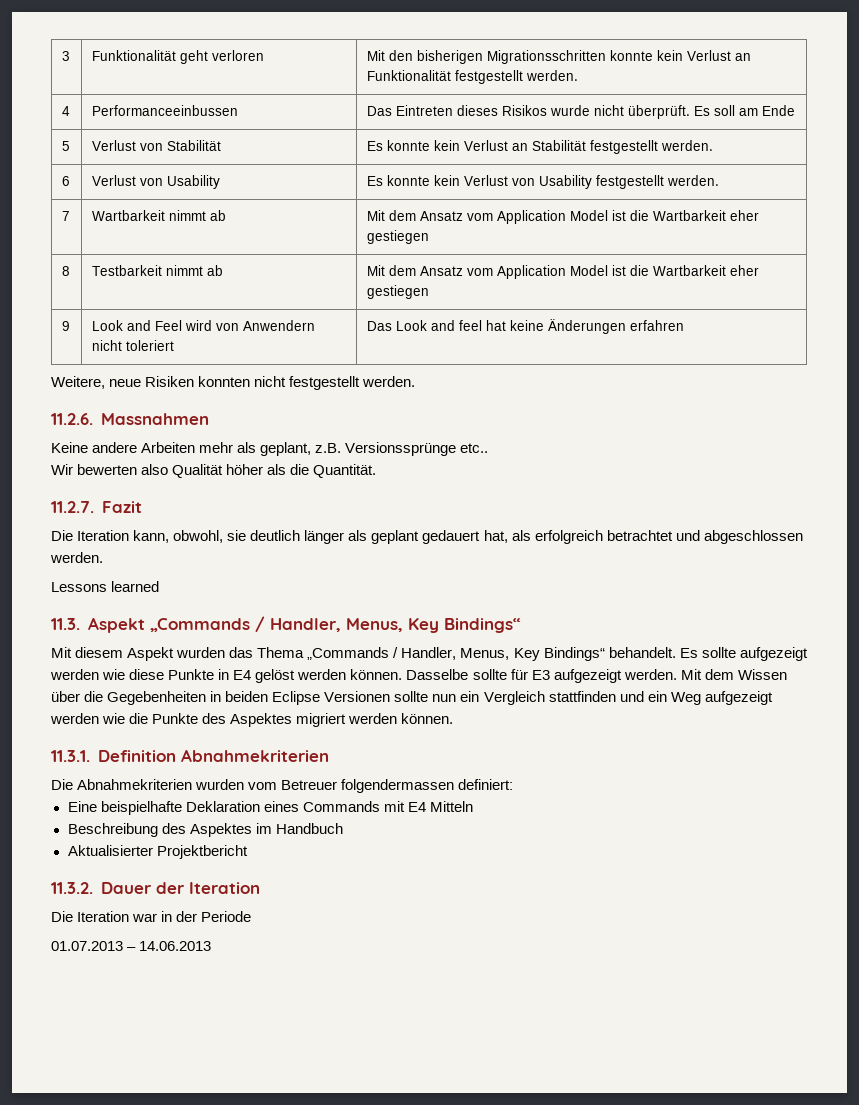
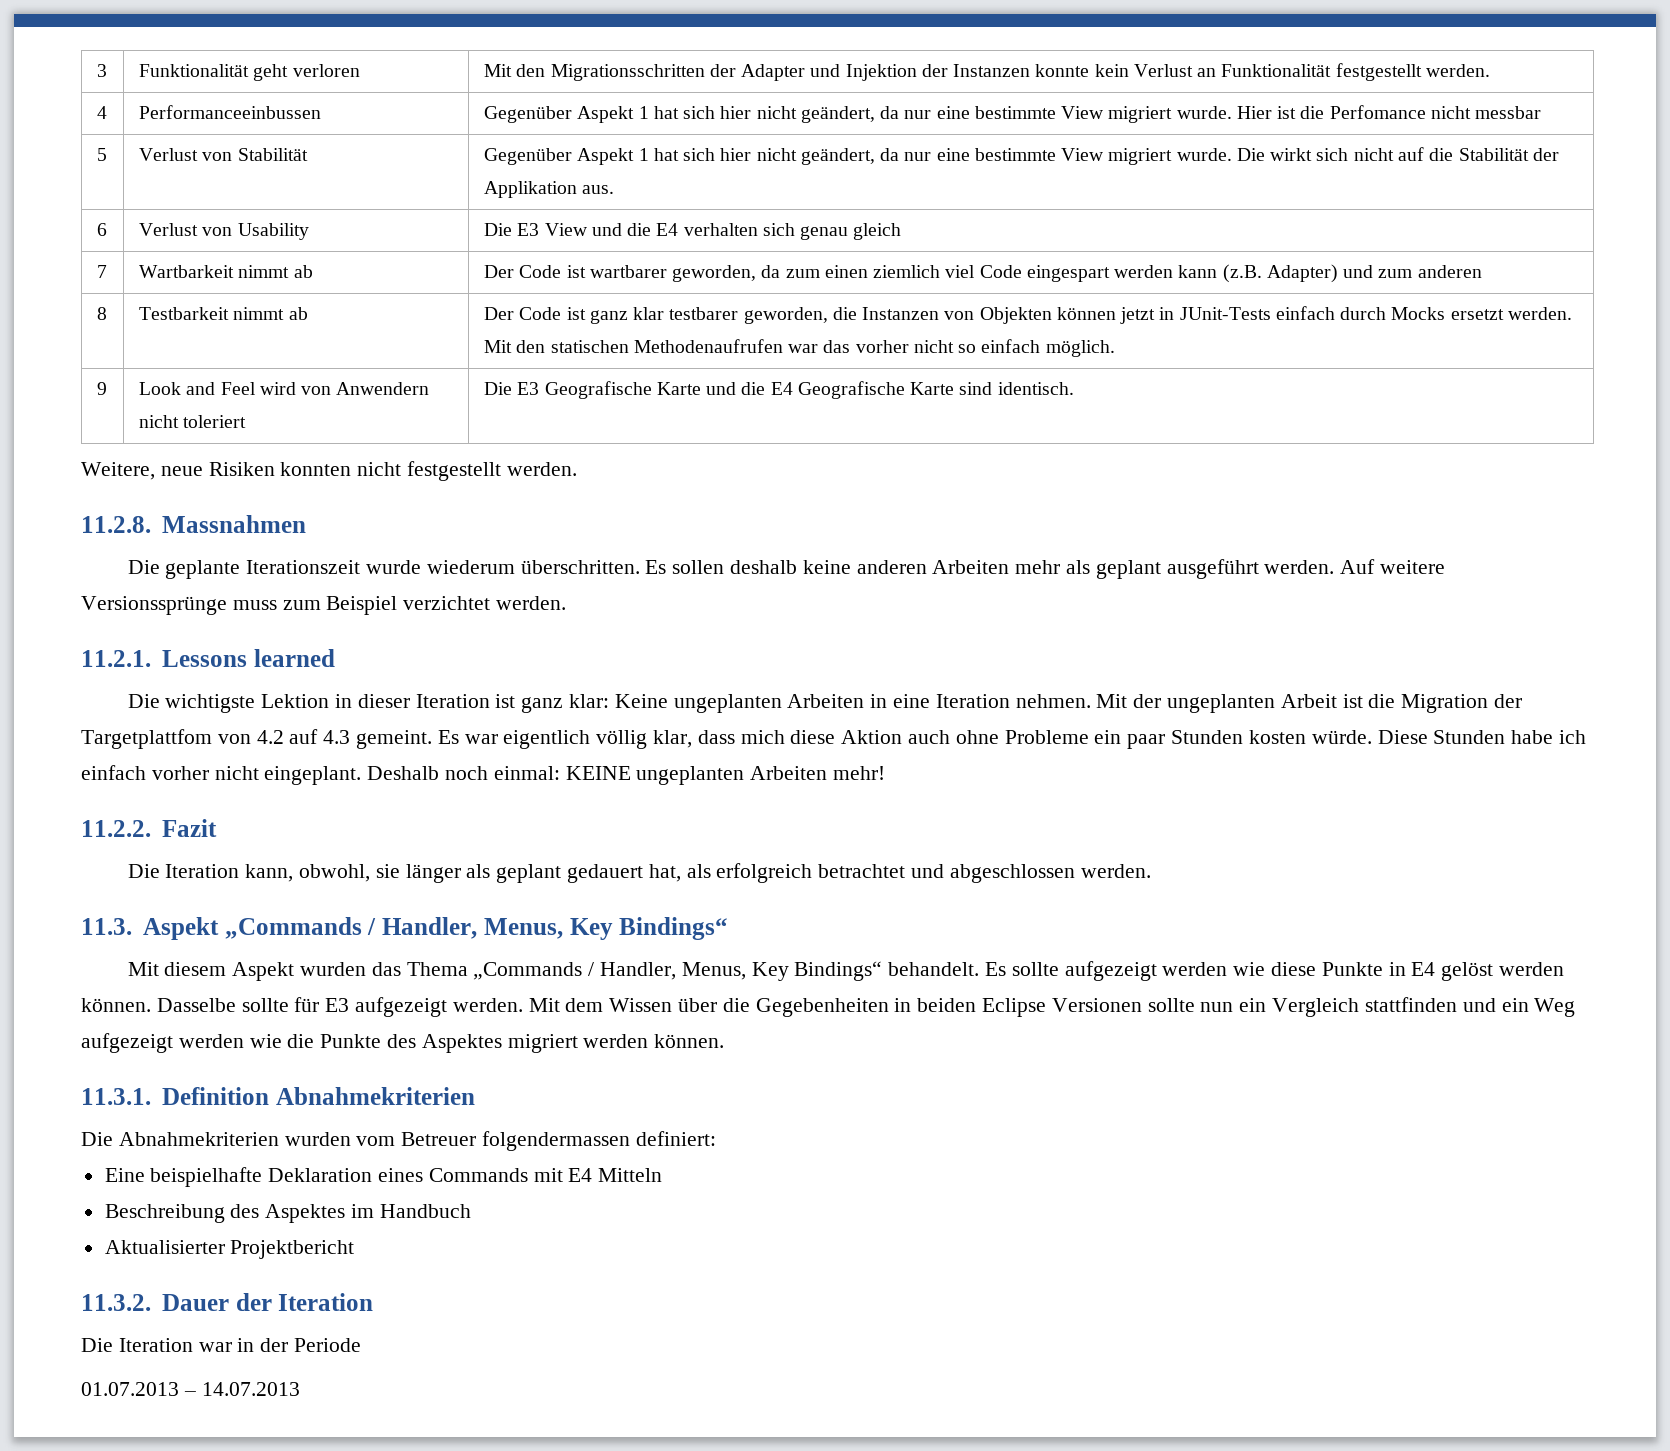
- 3 | Funktionalität geht verloren | Mit den bisherigen Migrationsschritten konnte kein Verlust an Funktionalität festgestellt werden.
+ 3 | Funktionalität geht verloren | Mit den Migrationsschritten der Adapter und Injektion der Instanzen konnte kein Verlust an Funktionalität festgestellt werden.
- 4 | Performanceeinbussen | Das Eintreten dieses Risikos wurde nicht überprüft. Es soll am Ende
- 5 | Verlust von Stabilität | Es konnte kein Verlust an Stabilität festgestellt werden.
- 6 | Verlust von Usability | Es konnte kein Verlust von Usability festgestellt werden.
- 7 | Wartbarkeit nimmt ab | Mit dem Ansatz vom Application Model ist die Wartbarkeit eher gestiegen
- 8 | Testbarkeit nimmt ab | Mit dem Ansatz vom Application Model ist die Wartbarkeit eher gestiegen
+ 4 | Performanceeinbussen | Gegenüber Aspekt 1 hat sich hier nicht geändert, da nur eine bestimmte View migriert wurde. Hier ist die Perfomance nicht messbar
+ 5 | Verlust von Stabilität | Gegenüber Aspekt 1 hat sich hier nicht geändert, da nur eine bestimmte View migriert wurde. Die wirkt sich nicht auf die Stabilität der Applikation aus.
+ 6 | Verlust von Usability | Die E3 View und die E4 verhalten sich genau gleich
+ 7 | Wartbarkeit nimmt ab | Der Code ist wartbarer geworden, da zum einen ziemlich viel Code eingespart werden kann (z.B. Adapter) und zum anderen
+ 8 | Testbarkeit nimmt ab | Der Code ist ganz klar testbarer geworden, die Instanzen von Objekten können jetzt in JUnit-Tests einfach durch Mocks ersetzt werden. Mit den statischen Methodenaufrufen war das vorher nicht so einfach möglich.
- 9 | Look and Feel wird von Anwendern nicht toleriert | Das Look and feel hat keine Änderungen erfahren
+ 9 | Look and Feel wird von Anwendern nicht toleriert | Die E3 Geografische Karte und die E4 Geografische Karte sind identisch.
- 11.2.6. Massnahmen
+ 11.2.8. Massnahmen
- Keine andere Arbeiten mehr als geplant, z.B. Versionssprünge etc..
- Wir bewerten also Qualität höher als die Quantität.
- 11.2.7. Fazit
+ Die geplante Iterationszeit wurde wiederum überschritten. Es sollen deshalb keine anderen Arbeiten mehr als geplant ausgeführt werden. Auf weitere Versionssprünge muss zum Beispiel verzichtet werden.
+ 11.2.1. Lessons learned
+ Die wichtigste Lektion in dieser Iteration ist ganz klar: Keine ungeplanten Arbeiten in eine Iteration nehmen. Mit der ungeplanten Arbeit ist die Migration der Targetplattfom von 4.2 auf 4.3 gemeint. Es war eigentlich völlig klar, dass mich diese Aktion auch ohne Probleme ein paar Stunden kosten würde. Diese Stunden habe ich einfach vorher nicht eingeplant. Deshalb noch einmal: KEINE ungeplanten Arbeiten mehr!
+ 11.2.2. Fazit
- Die Iteration kann, obwohl, sie deutlich länger als geplant gedauert hat, als erfolgreich betrachtet und abgeschlossen werden.
+ Die Iteration kann, obwohl, sie länger als geplant gedauert hat, als erfolgreich betrachtet und abgeschlossen werden.
- Lessons learned
- 01.07.2013 – 14.06.2013
+ 01.07.2013 – 14.07.2013

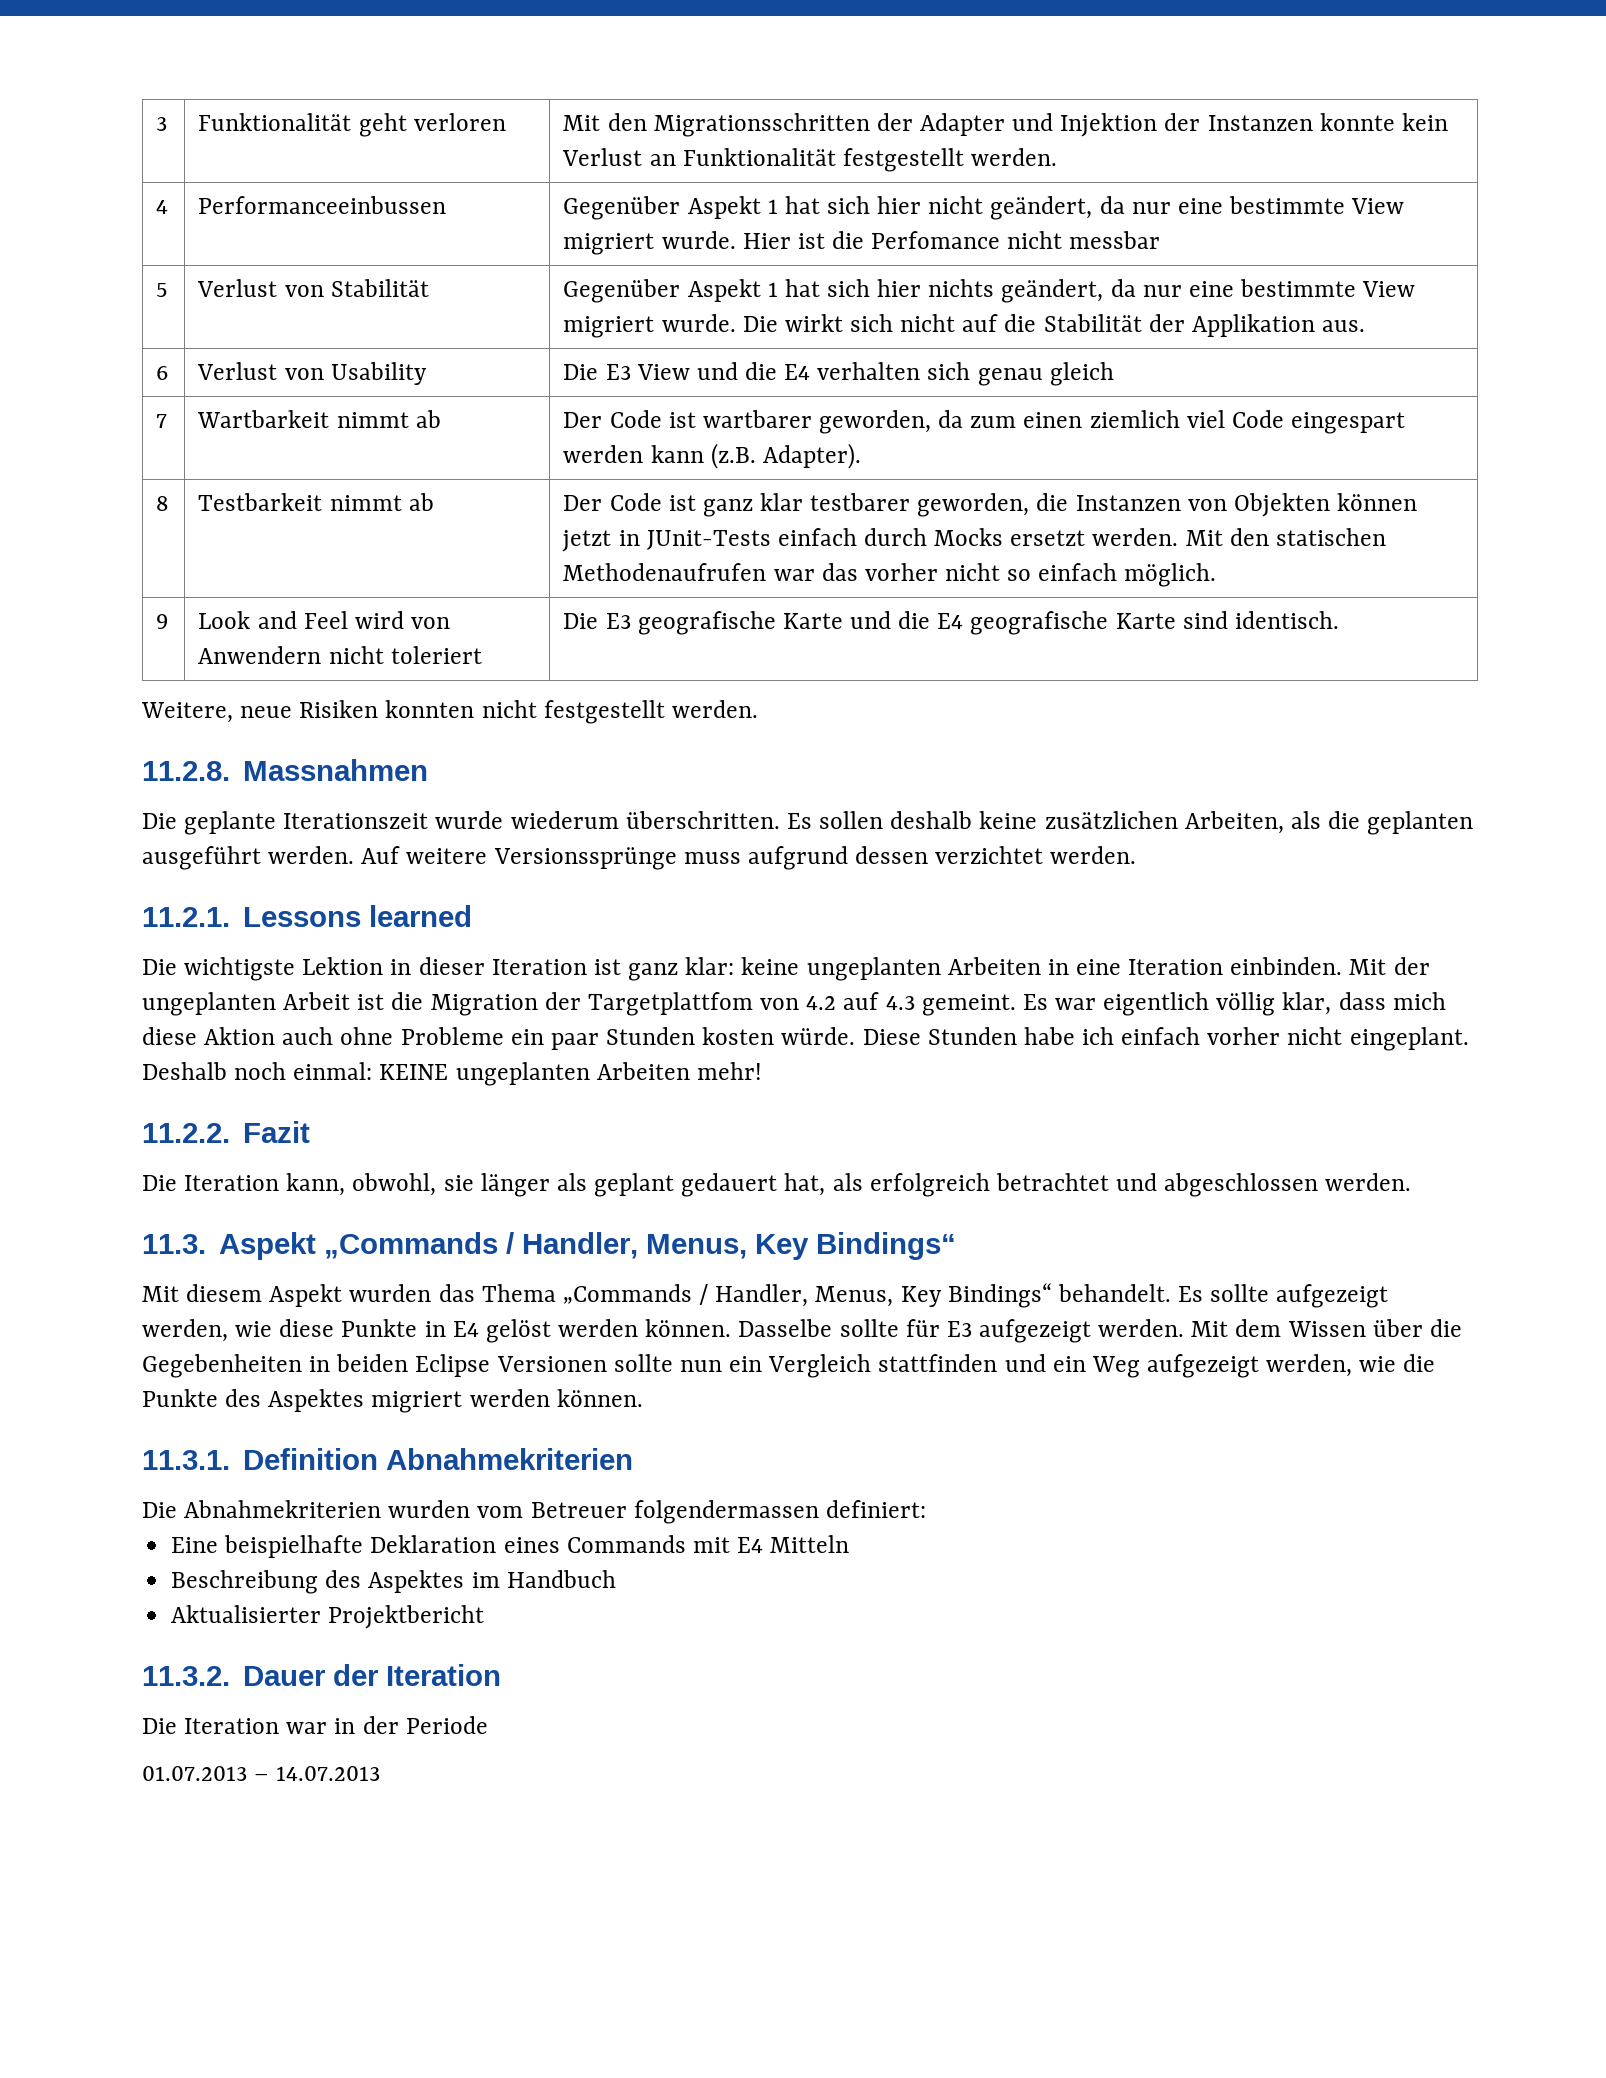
- 5 | Verlust von Stabilität | Gegenüber Aspekt 1 hat sich hier nicht geändert, da nur eine bestimmte View migriert wurde. Die wirkt sich nicht auf die Stabilität der Applikation aus.
+ 5 | Verlust von Stabilität | Gegenüber Aspekt 1 hat sich hier nichts geändert, da nur eine bestimmte View migriert wurde. Die wirkt sich nicht auf die Stabilität der Applikation aus.
- 7 | Wartbarkeit nimmt ab | Der Code ist wartbarer geworden, da zum einen ziemlich viel Code eingespart werden kann (z.B. Adapter) und zum anderen
+ 7 | Wartbarkeit nimmt ab | Der Code ist wartbarer geworden, da zum einen ziemlich viel Code eingespart werden kann (z.B. Adapter).
- 9 | Look and Feel wird von Anwendern nicht toleriert | Die E3 Geografische Karte und die E4 Geografische Karte sind identisch.
+ 9 | Look and Feel wird von Anwendern nicht toleriert | Die E3 geografische Karte und die E4 geografische Karte sind identisch.
- Es sollen deshalb keine anderen Arbeiten mehr als geplant ausgeführt werden.
+ Es sollen deshalb keine zusätzlichen Arbeiten, als die geplanten ausgeführt werden.
- Auf weitere Versionssprünge muss zum Beispiel verzichtet werden.
+ Auf weitere Versionssprünge muss aufgrund dessen verzichtet werden.
- Die wichtigste Lektion in dieser Iteration ist ganz klar: Keine ungeplanten Arbeiten in eine Iteration nehmen.
+ Die wichtigste Lektion in dieser Iteration ist ganz klar: keine ungeplanten Arbeiten in eine Iteration einbinden.
- Es sollte aufgezeigt werden wie diese Punkte in E4 gelöst werden können.
+ Es sollte aufgezeigt werden, wie diese Punkte in E4 gelöst werden können.
- Mit dem Wissen über die Gegebenheiten in beiden Eclipse Versionen sollte nun ein Vergleich stattfinden und ein Weg aufgezeigt werden wie die Punkte des Aspektes migriert werden können.
+ Mit dem Wissen über die Gegebenheiten in beiden Eclipse Versionen sollte nun ein Vergleich stattfinden und ein Weg aufgezeigt werden, wie die Punkte des Aspektes migriert werden können.

